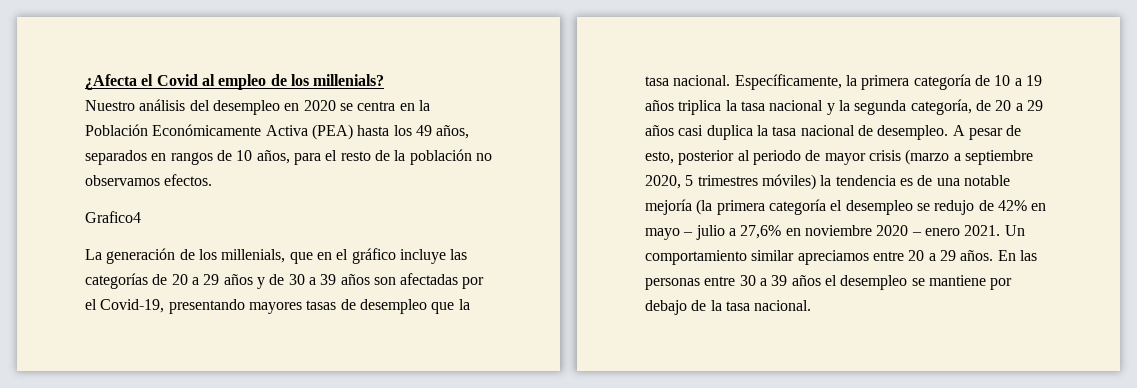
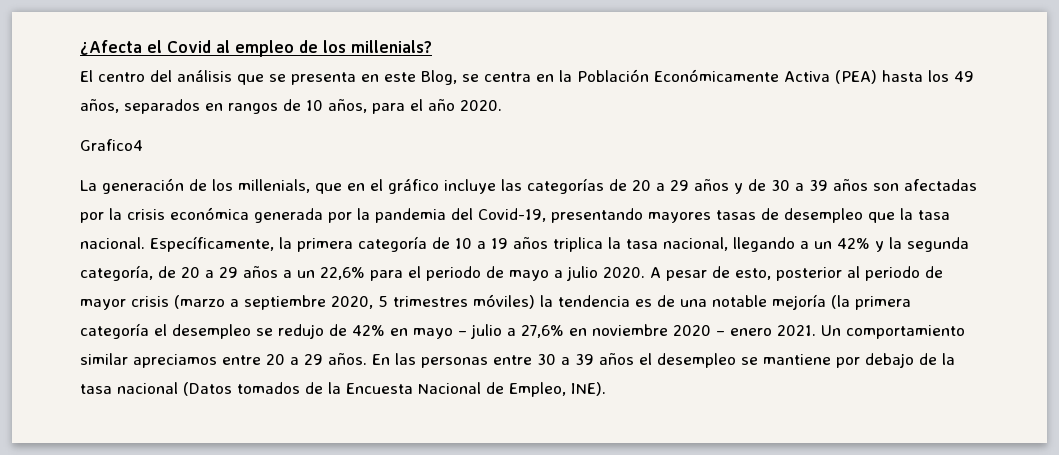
- Nuestro análisis del desempleo en 2020 se centra en la Población Económicamente Activa (PEA) hasta los 49 años, separados en rangos de 10 años, para el resto de la población no observamos efectos.
+ El centro del análisis que se presenta en este Blog, se centra en la Población Económicamente Activa (PEA) hasta los 49 años, separados en rangos de 10 años, para el año 2020.
- La generación de los millenials, que en el gráfico incluye las categorías de 20 a 29 años y de 30 a 39 años son afectadas por el Covid-19, presentando mayores tasas de desempleo que la tasa nacional.
+ La generación de los millenials, que en el gráfico incluye las categorías de 20 a 29 años y de 30 a 39 años son afectadas por la crisis económica generada por la pandemia del Covid-19, presentando mayores tasas de desempleo que la tasa nacional.
- Específicamente, la primera categoría de 10 a 19 años triplica la tasa nacional y la segunda categoría, de 20 a 29 años casi duplica la tasa nacional de desempleo.
+ Específicamente, la primera categoría de 10 a 19 años triplica la tasa nacional, llegando a un 42% y la segunda categoría, de 20 a 29 años a un 22,6% para el periodo de mayo a julio 2020.
- En las personas entre 30 a 39 años el desempleo se mantiene por debajo de la tasa nacional.
+ En las personas entre 30 a 39 años el desempleo se mantiene por debajo de la tasa nacional (Datos tomados de la Encuesta Nacional de Empleo, INE).

